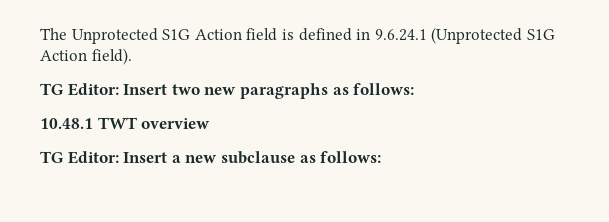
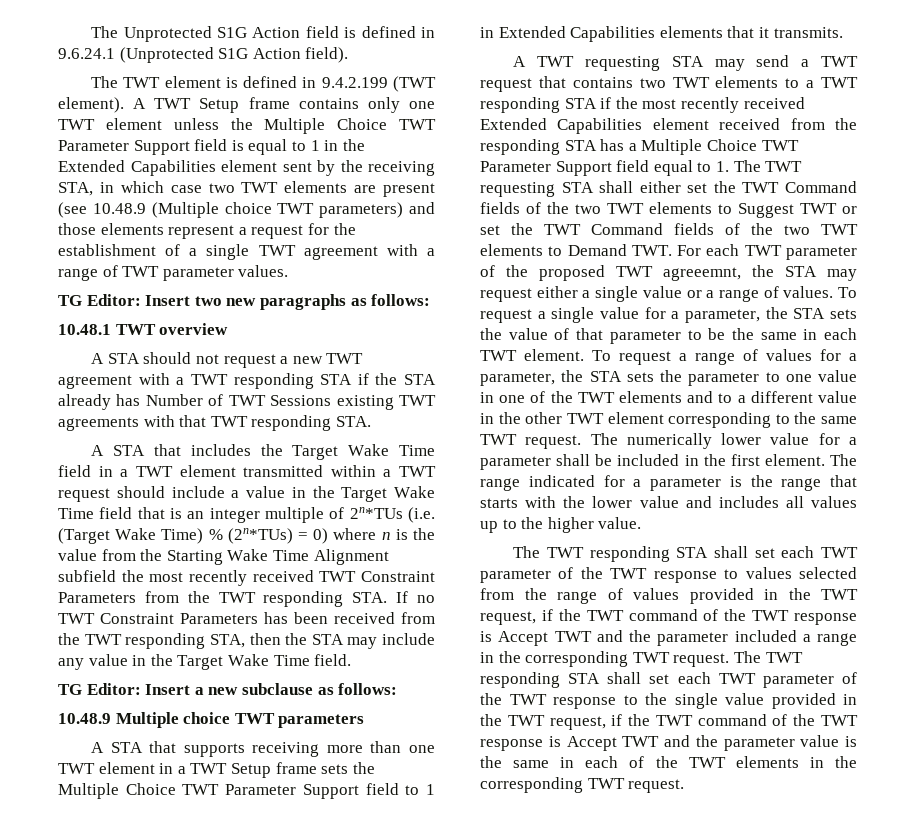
+ The TWT element is defined in 9.4.2.199 (TWT element). A TWT Setup frame contains only one TWT element unless the Multiple Choice TWT Parameter Support field is equal to 1 in the Extended Capabilities element sent by the receiving STA, in which case two TWT elements are present (see 10.48.9 (Multiple choice TWT parameters) and those elements represent a request for the establishment of a single TWT agreement with a range of TWT parameter values.
+ A STA should not request a new TWT agreement with a TWT responding STA if the STA already has Number of TWT Sessions existing TWT agreements with that TWT responding STA.
+ A STA that includes the Target Wake Time field in a TWT element transmitted within a TWT request should include a value in the Target Wake Time field that is an integer multiple of 2n*TUs (i.e. (Target Wake Time) % (2n*TUs) = 0) where n is the value from the Starting Wake Time Alignment subfield the most recently received TWT Constraint Parameters from the TWT responding STA. If no TWT Constraint Parameters has been received from the TWT responding STA, then the STA may include any value in the Target Wake Time field.
+ 10.48.9 Multiple choice TWT parameters
+ A STA that supports receiving more than one TWT element in a TWT Setup frame sets the Multiple Choice TWT Parameter Support field to 1 in Extended Capabilities elements that it transmits.
+ A TWT requesting STA may send a TWT request that contains two TWT elements to a TWT responding STA if the most recently received Extended Capabilities element received from the responding STA has a Multiple Choice TWT Parameter Support field equal to 1. The TWT requesting STA shall either set the TWT Command fields of the two TWT elements to Suggest TWT or set the TWT Command fields of the two TWT elements to Demand TWT. For each TWT parameter of the proposed TWT agreeemnt, the STA may request either a single value or a range of values. To request a single value for a parameter, the STA sets the value of that parameter to be the same in each TWT element. To request a range of values for a parameter, the STA sets the parameter to one value in one of the TWT elements and to a different value in the other TWT element corresponding to the same TWT request. The numerically lower value for a parameter shall be included in the first element. The range indicated for a parameter is the range that starts with the lower value and includes all values up to the higher value.
+ The TWT responding STA shall set each TWT parameter of the TWT response to values selected from the range of values provided in the TWT request, if the TWT command of the TWT response is Accept TWT and the parameter included a range in the corresponding TWT request. The TWT responding STA shall set each TWT parameter of the TWT response to the single value provided in the TWT request, if the TWT command of the TWT response is Accept TWT and the parameter value is the same in each of the TWT elements in the corresponding TWT request.

